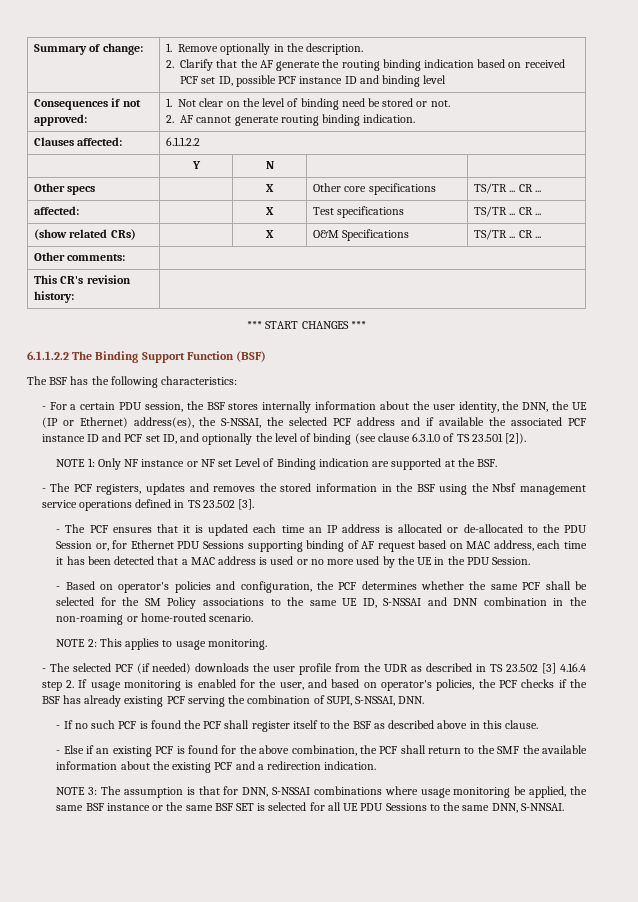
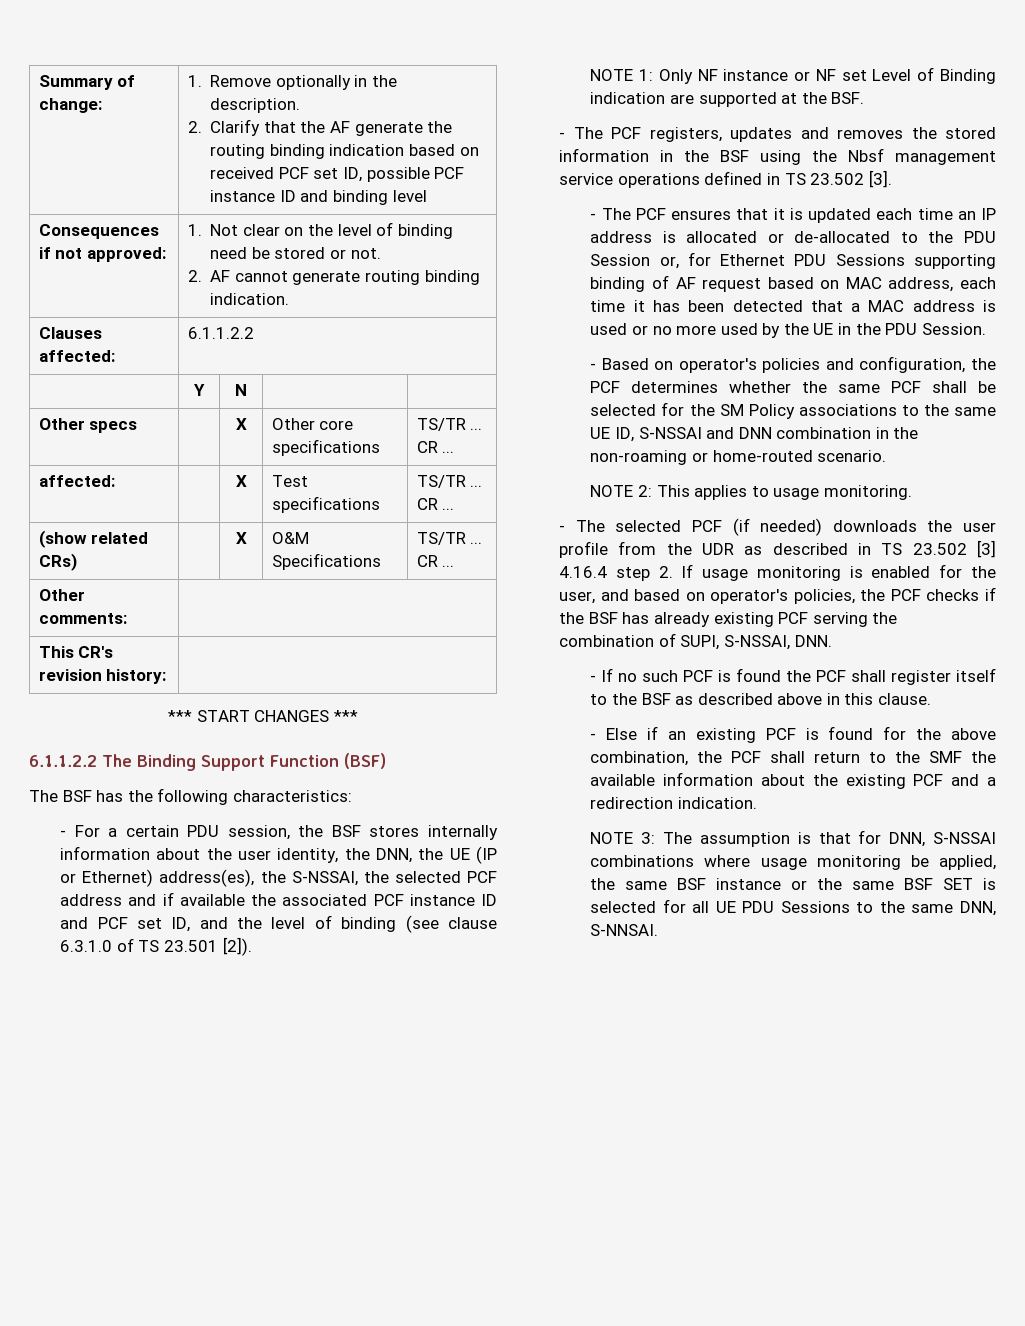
- - For a certain PDU session, the BSF stores internally information about the user identity, the DNN, the UE (IP or Ethernet) address(es), the S-NSSAI, the selected PCF address and if available the associated PCF instance ID and PCF set ID, and optionally the level of binding (see clause 6.3.1.0 of TS 23.501 [2]).
+ - For a certain PDU session, the BSF stores internally information about the user identity, the DNN, the UE (IP or Ethernet) address(es), the S-NSSAI, the selected PCF address and if available the associated PCF instance ID and PCF set ID, and the level of binding (see clause 6.3.1.0 of TS 23.501 [2]).

